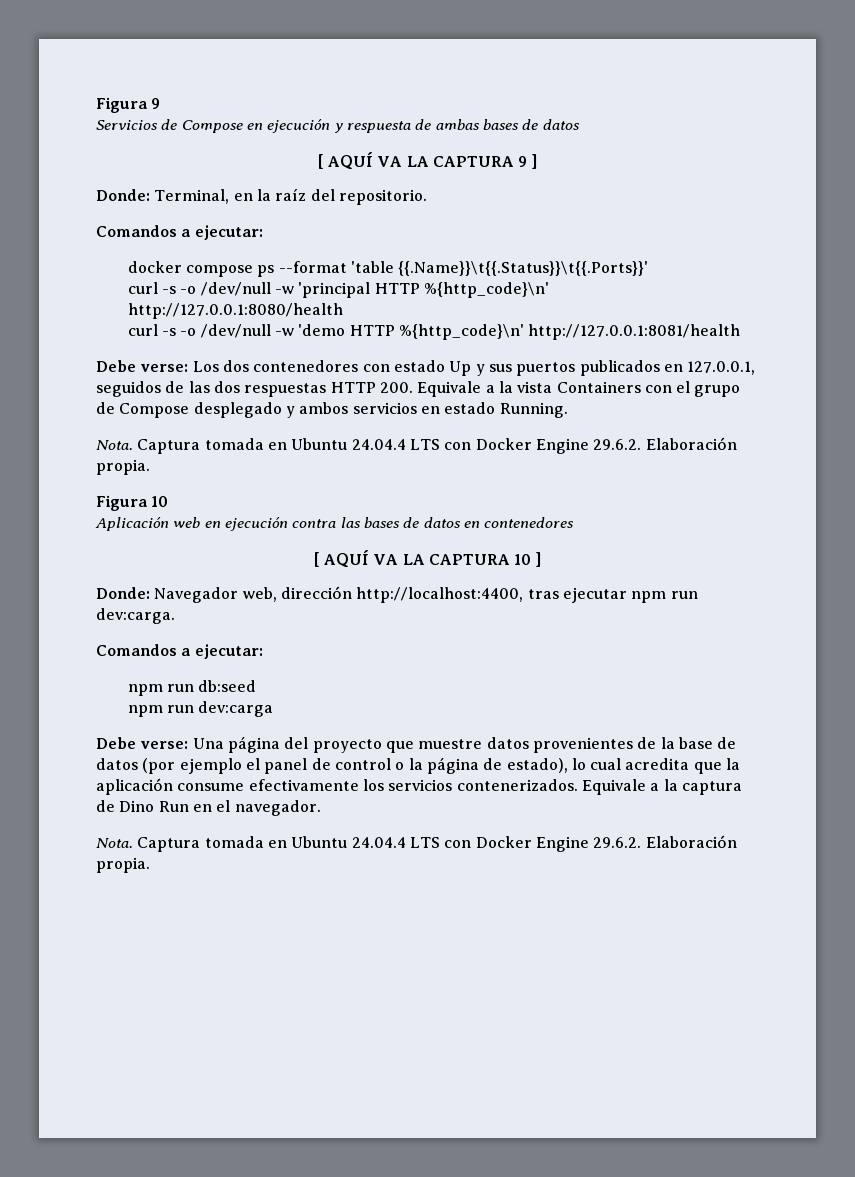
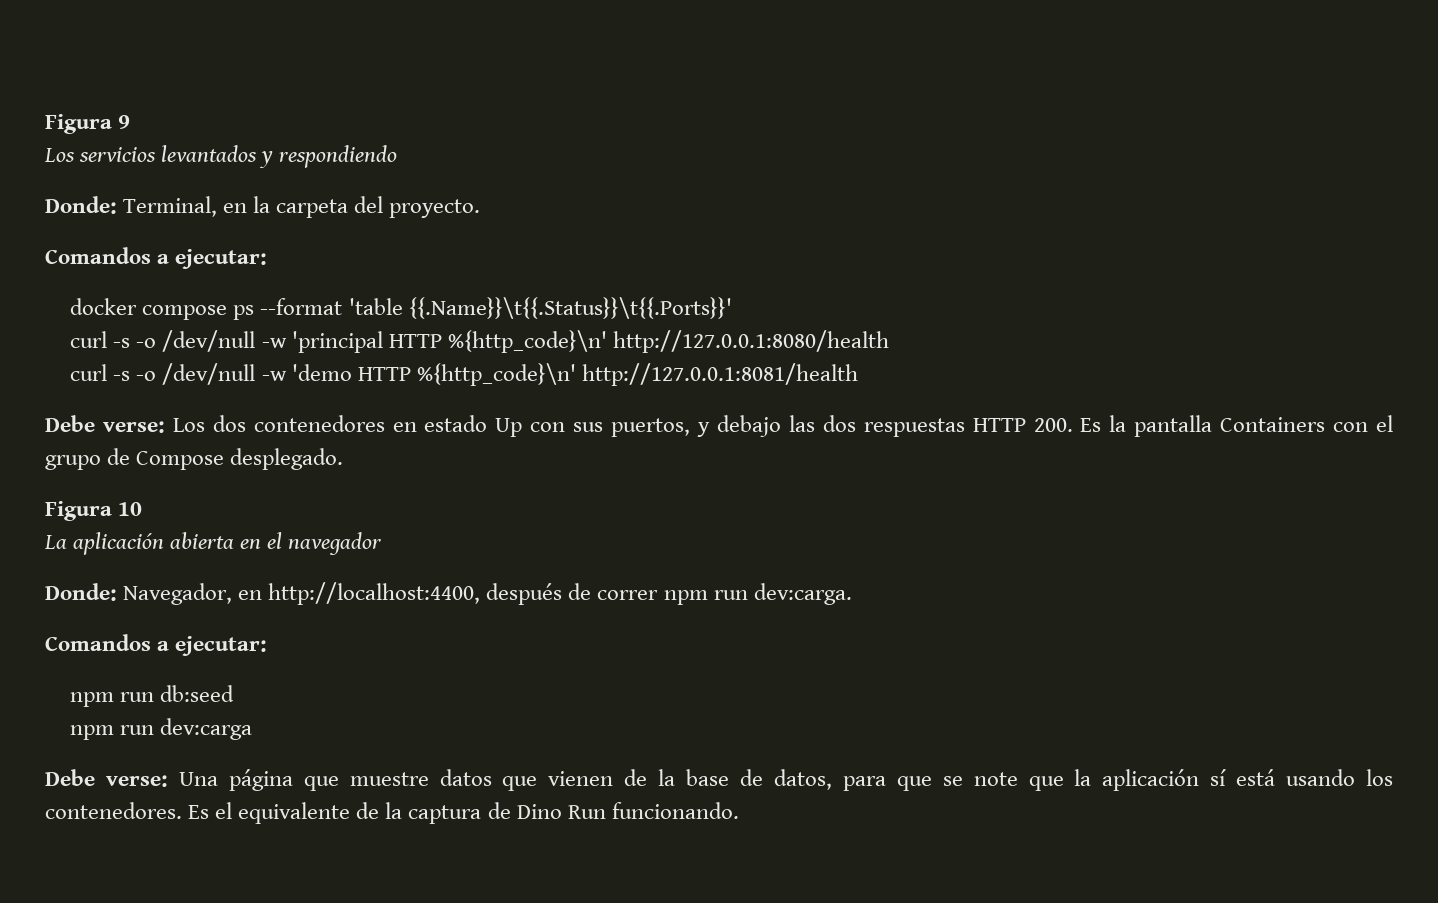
- Servicios de Compose en ejecución y respuesta de ambas bases de datos
- [ AQUÍ VA LA CAPTURA 9 ]
+ Los servicios levantados y respondiendo
- Donde: Terminal, en la raíz del repositorio.
+ Donde: Terminal, en la carpeta del proyecto.
- Debe verse: Los dos contenedores con estado Up y sus puertos publicados en 127.0.0.1, seguidos de las dos respuestas HTTP 200. Equivale a la vista Containers con el grupo de Compose desplegado y ambos servicios en estado Running.
- Nota. Captura tomada en Ubuntu 24.04.4 LTS con Docker Engine 29.6.2. Elaboración propia.
+ Debe verse: Los dos contenedores en estado Up con sus puertos, y debajo las dos respuestas HTTP 200. Es la pantalla Containers con el grupo de Compose desplegado.
  Figura 10
- Aplicación web en ejecución contra las bases de datos en contenedores
- [ AQUÍ VA LA CAPTURA 10 ]
- Donde: Navegador web, dirección http://localhost:4400, tras ejecutar npm run dev:carga.
+ La aplicación abierta en el navegador
+ Donde: Navegador, en http://localhost:4400, después de correr npm run dev:carga.
- Debe verse: Una página del proyecto que muestre datos provenientes de la base de datos (por ejemplo el panel de control o la página de estado), lo cual acredita que la aplicación consume efectivamente los servicios contenerizados. Equivale a la captura de Dino Run en el navegador.
- Nota. Captura tomada en Ubuntu 24.04.4 LTS con Docker Engine 29.6.2. Elaboración propia.
+ Debe verse: Una página que muestre datos que vienen de la base de datos, para que se note que la aplicación sí está usando los contenedores. Es el equivalente de la captura de Dino Run funcionando.

